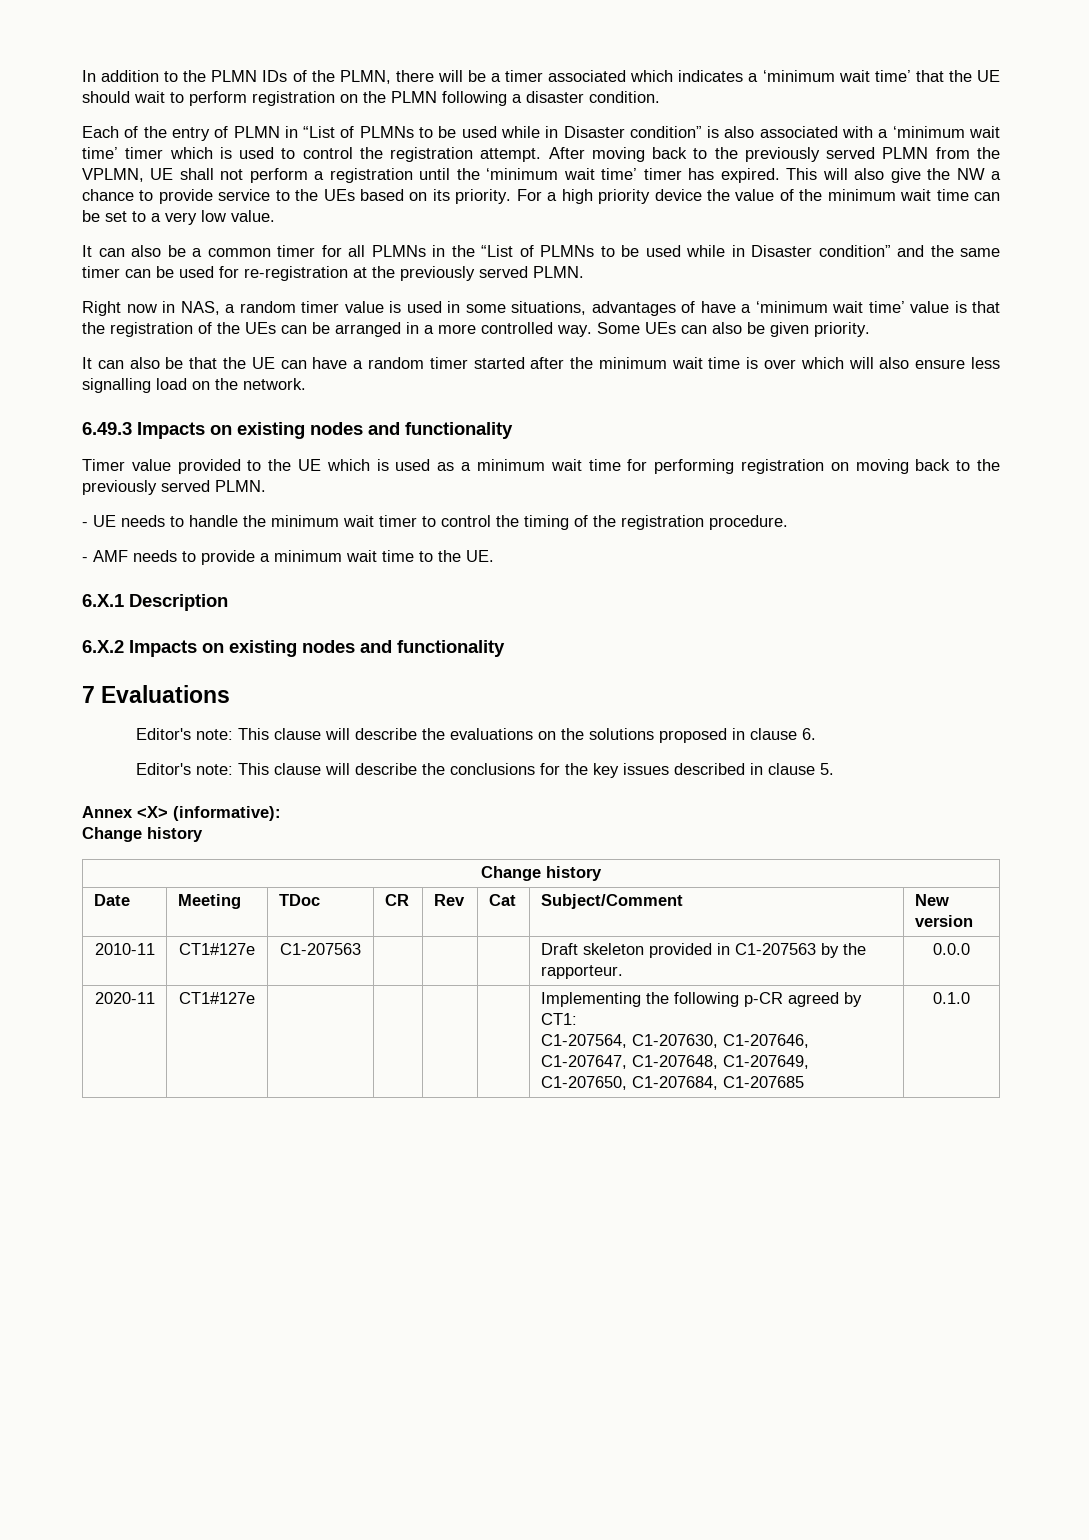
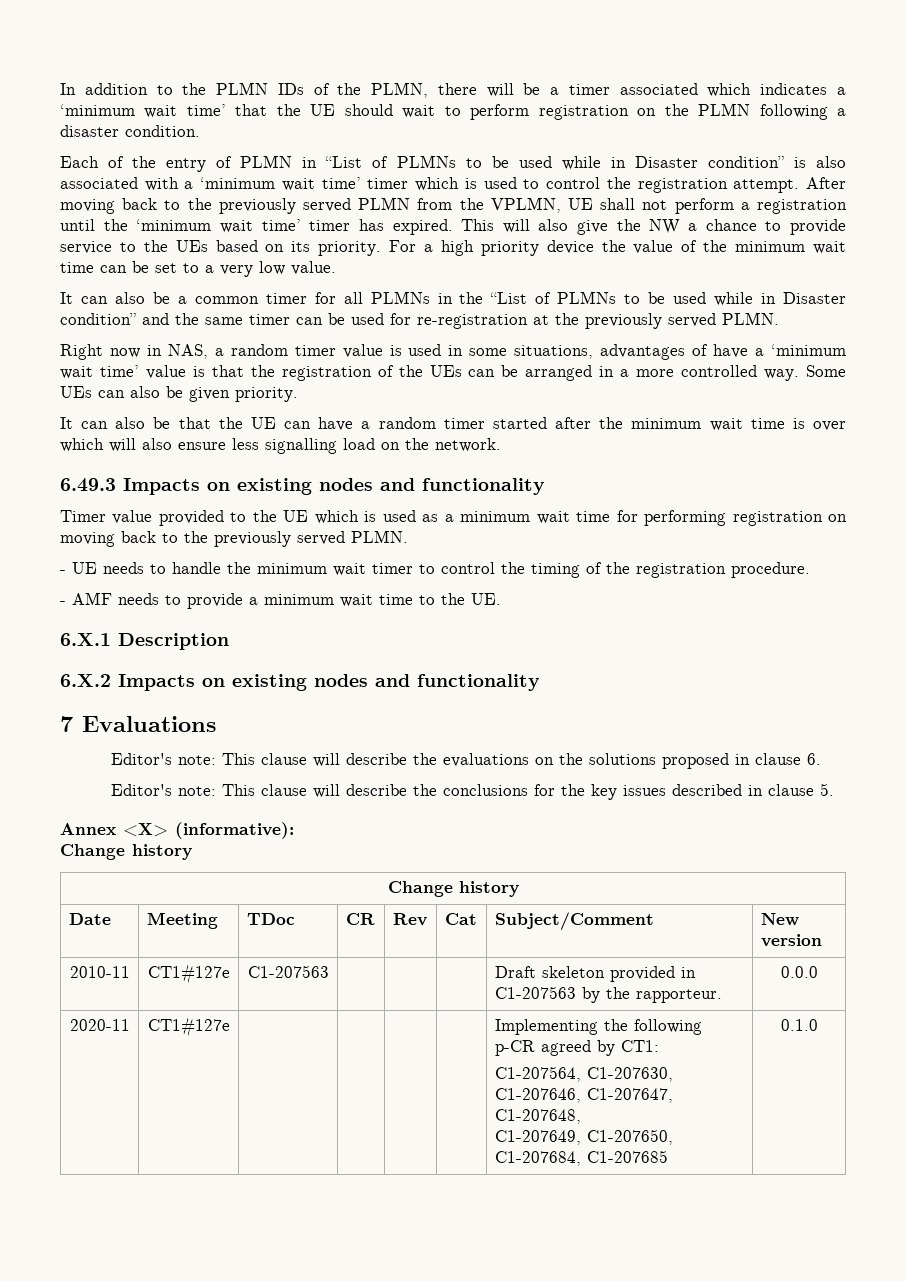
  2020-11 | CT1#127e | | | | | Implementing the following p-CR agreed by CT1:
- C1-207564, C1-207630, C1-207646, C1-207647, C1-207648, C1-207649, C1-207650, C1-207684, C1-207685 | 0.1.0
+ C1-207564, C1-207630, C1-207646, C1-207647, C1-207648,
+ C1-207649, C1-207650, C1-207684, C1-207685 | 0.1.0

